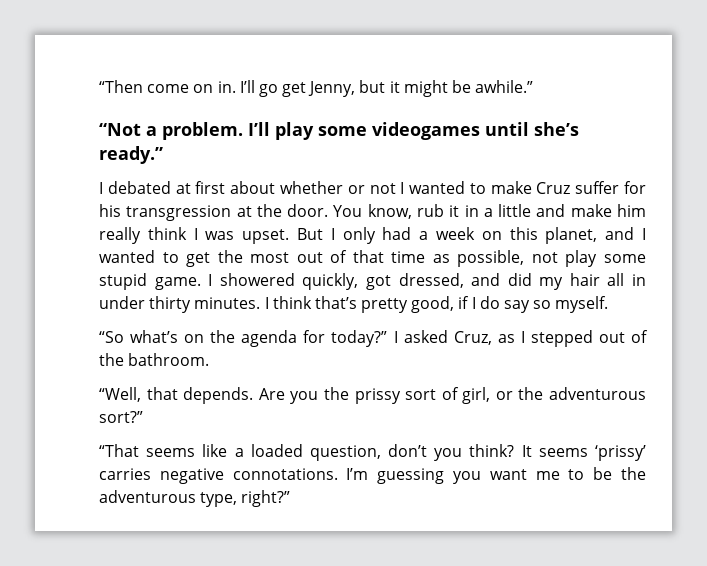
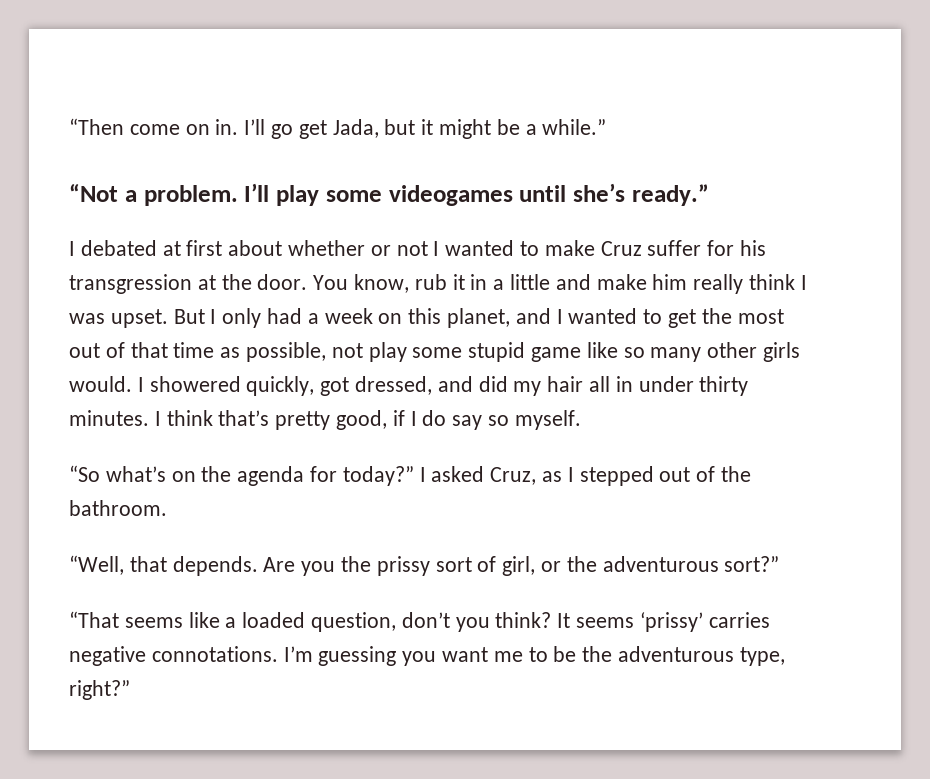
- I’ll go get Jenny, but it might be awhile.”
+ I’ll go get Jada, but it might be a while.”
- But I only had a week on this planet, and I wanted to get the most out of that time as possible, not play some stupid game.
+ But I only had a week on this planet, and I wanted to get the most out of that time as possible, not play some stupid game like so many other girls would.

